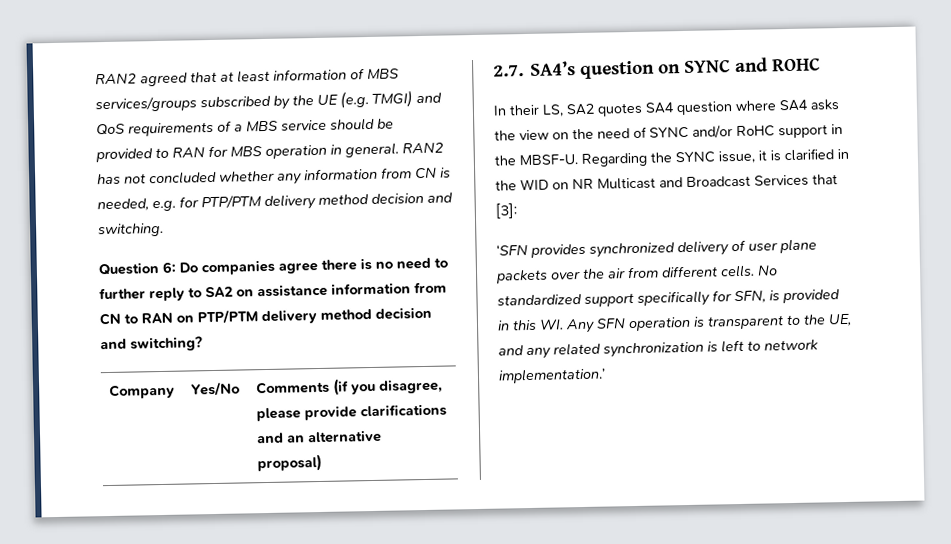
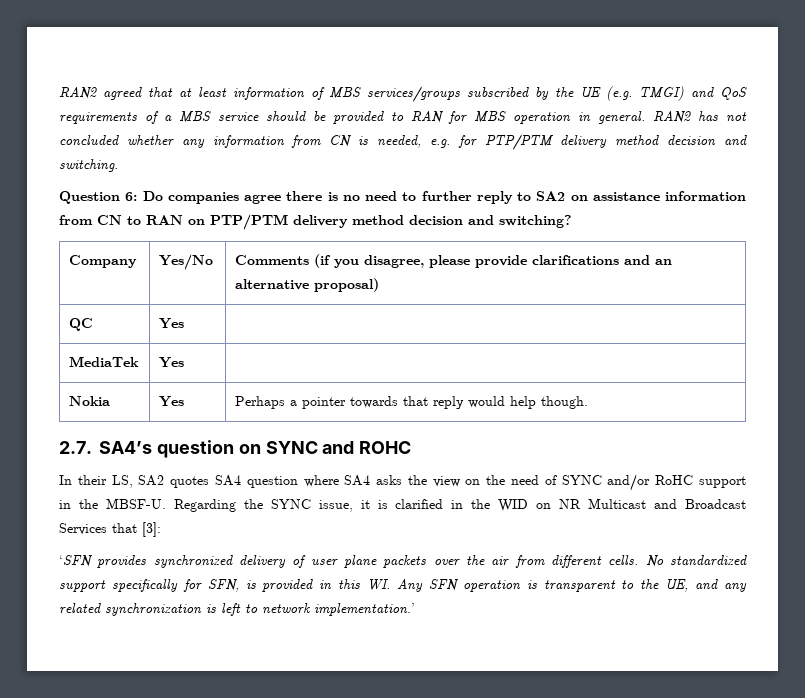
+ QC | Yes |
+ MediaTek | Yes |
+ Nokia | Yes | Perhaps a pointer towards that reply would help though.

